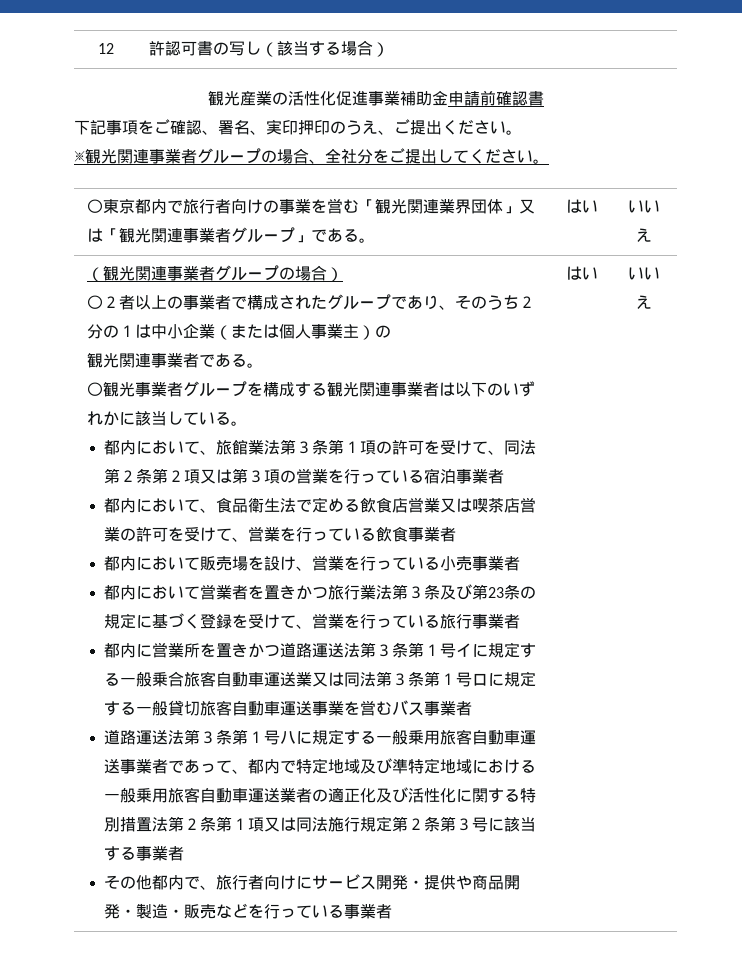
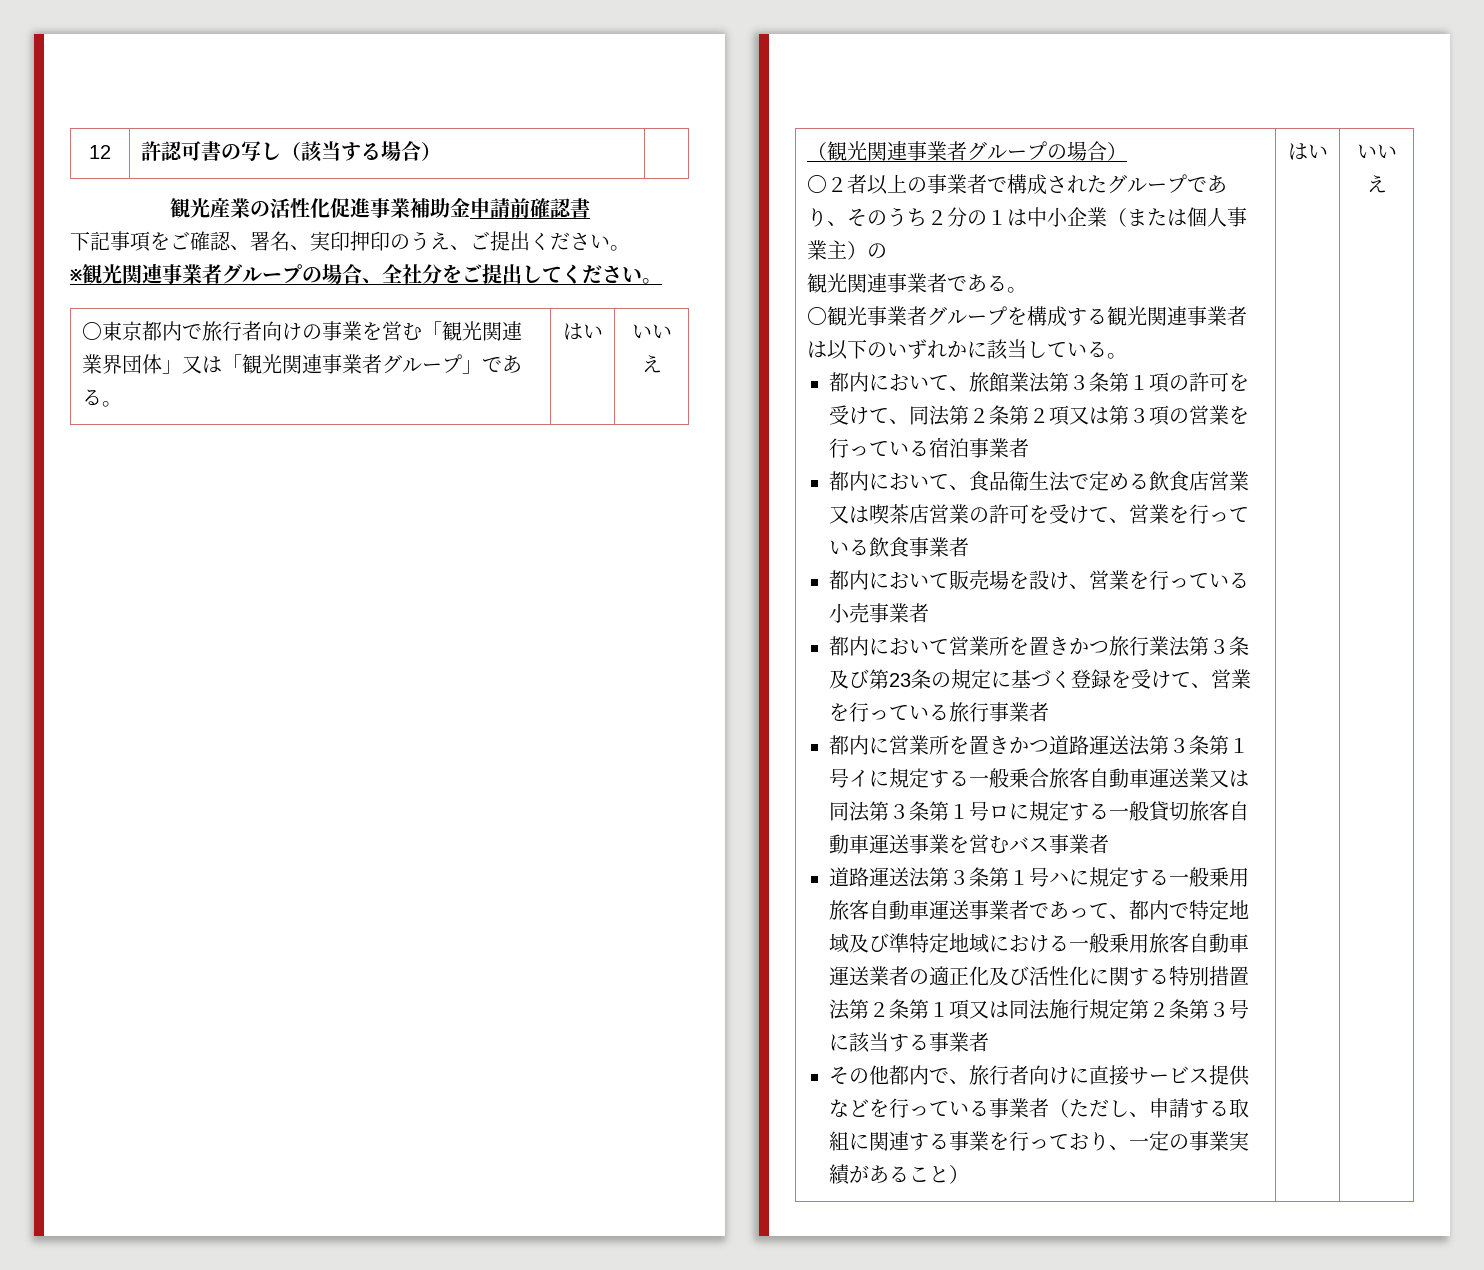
- 都内において営業者を置きかつ旅行業法第３条及び第23条の規定に基づく登録を受けて、営業を行っている旅行事業者
+ 都内において営業所を置きかつ旅行業法第３条及び第23条の規定に基づく登録を受けて、営業を行っている旅行事業者
- その他都内で、旅行者向けにサービス開発・提供や商品開発・製造・販売などを行っている事業者
+ その他都内で、旅行者向けに直接サービス提供などを行っている事業者（ただし、申請する取組に関連する事業を行っており、一定の事業実績があること）

